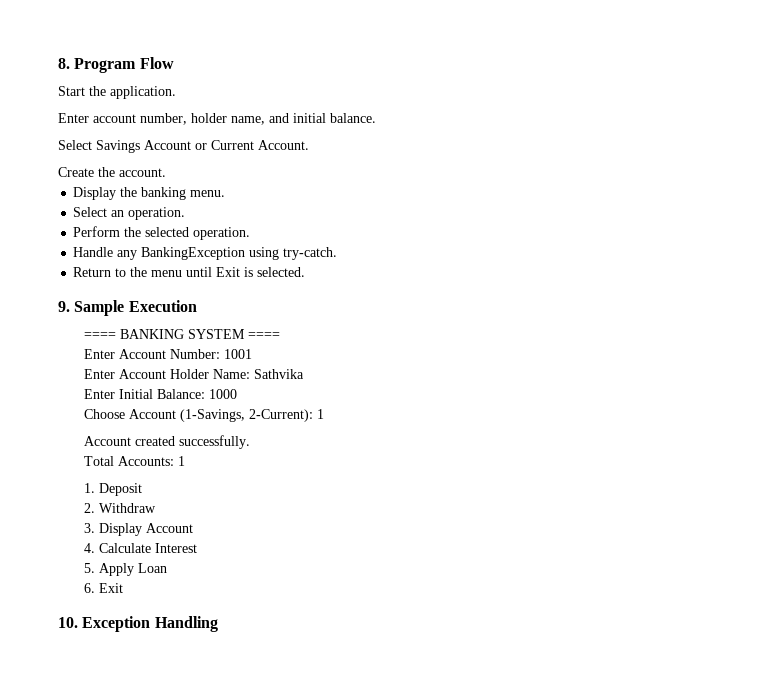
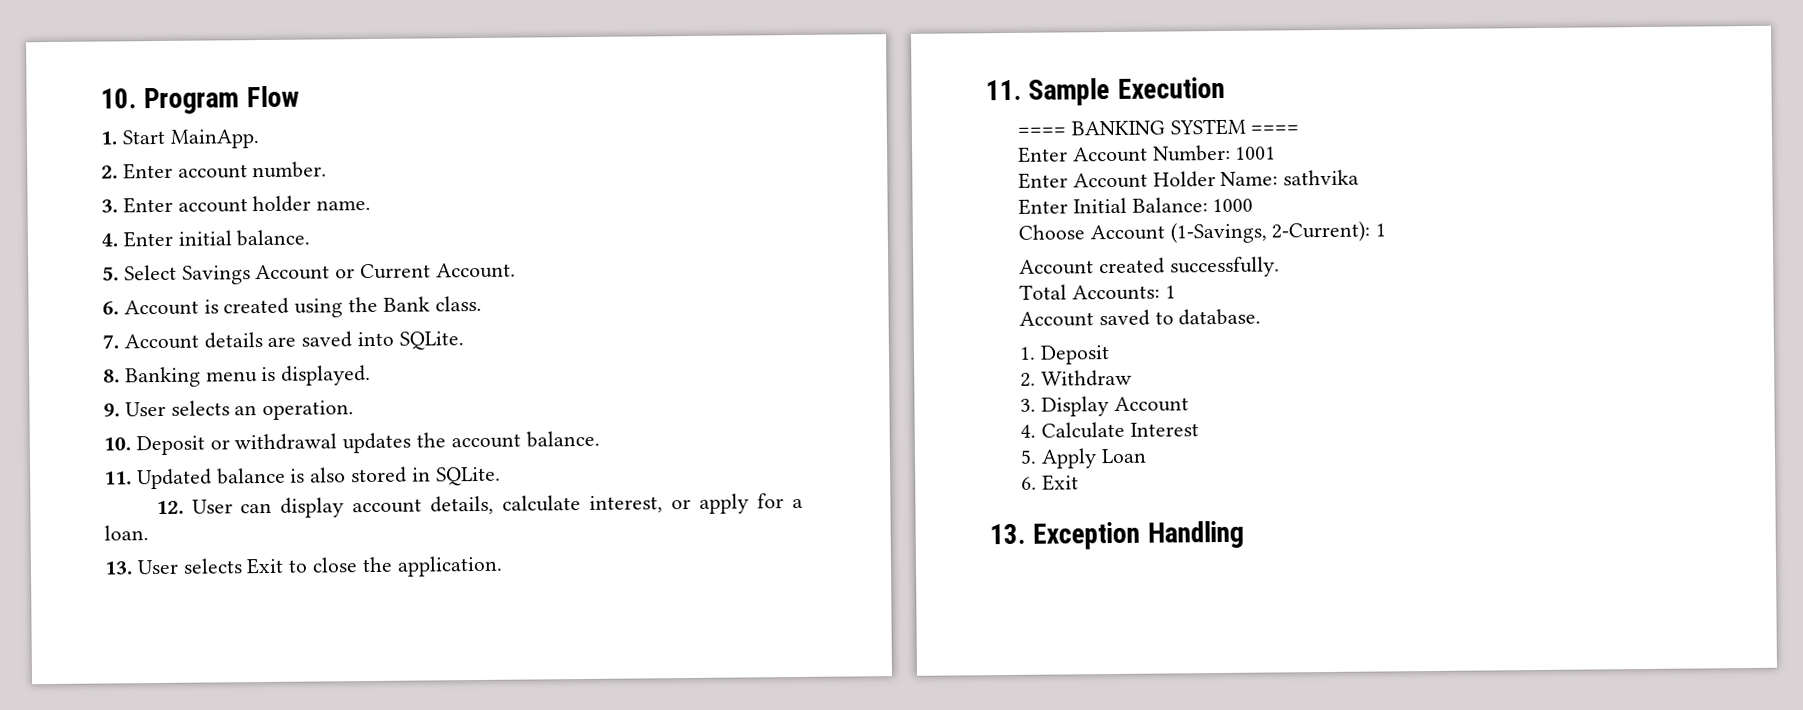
- 8. Program Flow
+ 10. Program Flow
- Start the application.
- Enter account number, holder name, and initial balance.
+ 1. Start MainApp.
+ 2. Enter account number.
+ 3. Enter account holder name.
+ 4. Enter initial balance.
- Select Savings Account or Current Account.
+ 5. Select Savings Account or Current Account.
- Create the account.
- Display the banking menu.
- Select an operation.
- Perform the selected operation.
- Handle any BankingException using try-catch.
- Return to the menu until Exit is selected.
- 9. Sample Execution
+ 6. Account is created using the Bank class.
+ 7. Account details are saved into SQLite.
+ 8. Banking menu is displayed.
+ 9. User selects an operation.
+ 10. Deposit or withdrawal updates the account balance.
+ 11. Updated balance is also stored in SQLite.
+ 12. User can display account details, calculate interest, or apply for a loan.
+ 13. User selects Exit to close the application.
+ 11. Sample Execution
- Enter Account Holder Name: Sathvika
+ Enter Account Holder Name: sathvika
+ Account saved to database.
- 10. Exception Handling
+ 13. Exception Handling

